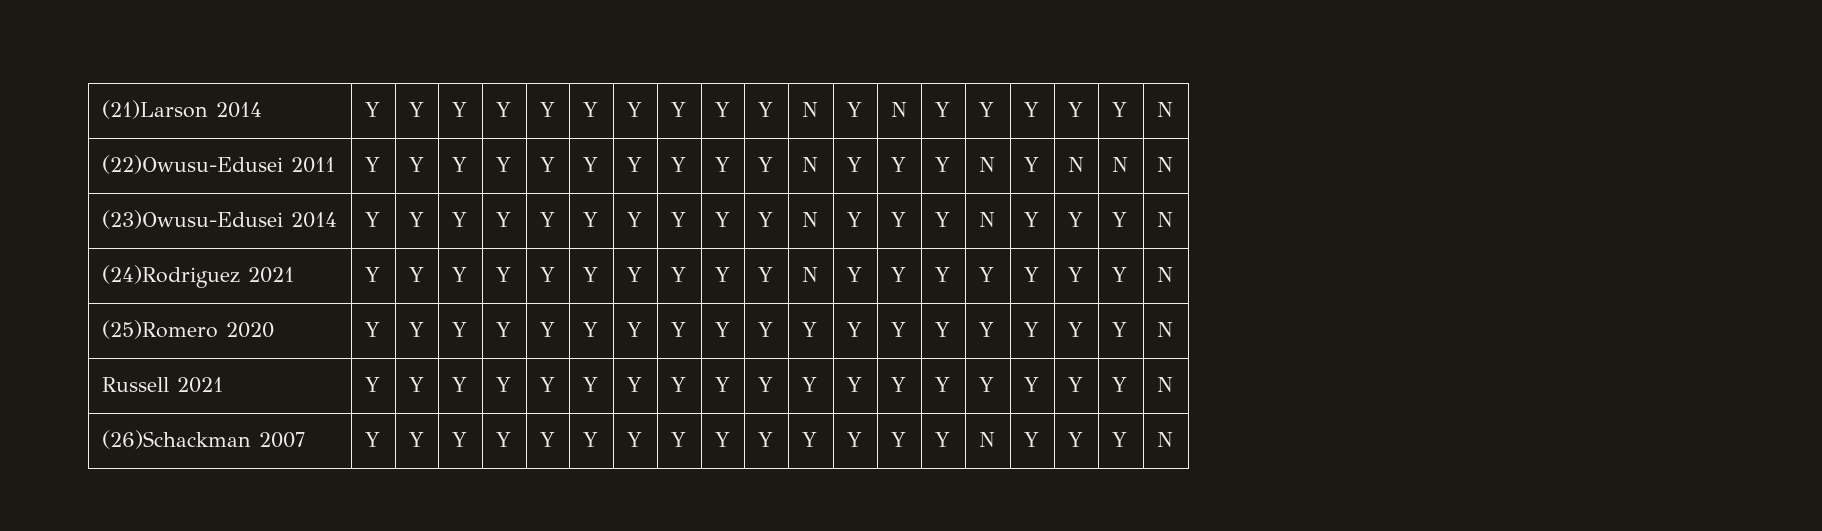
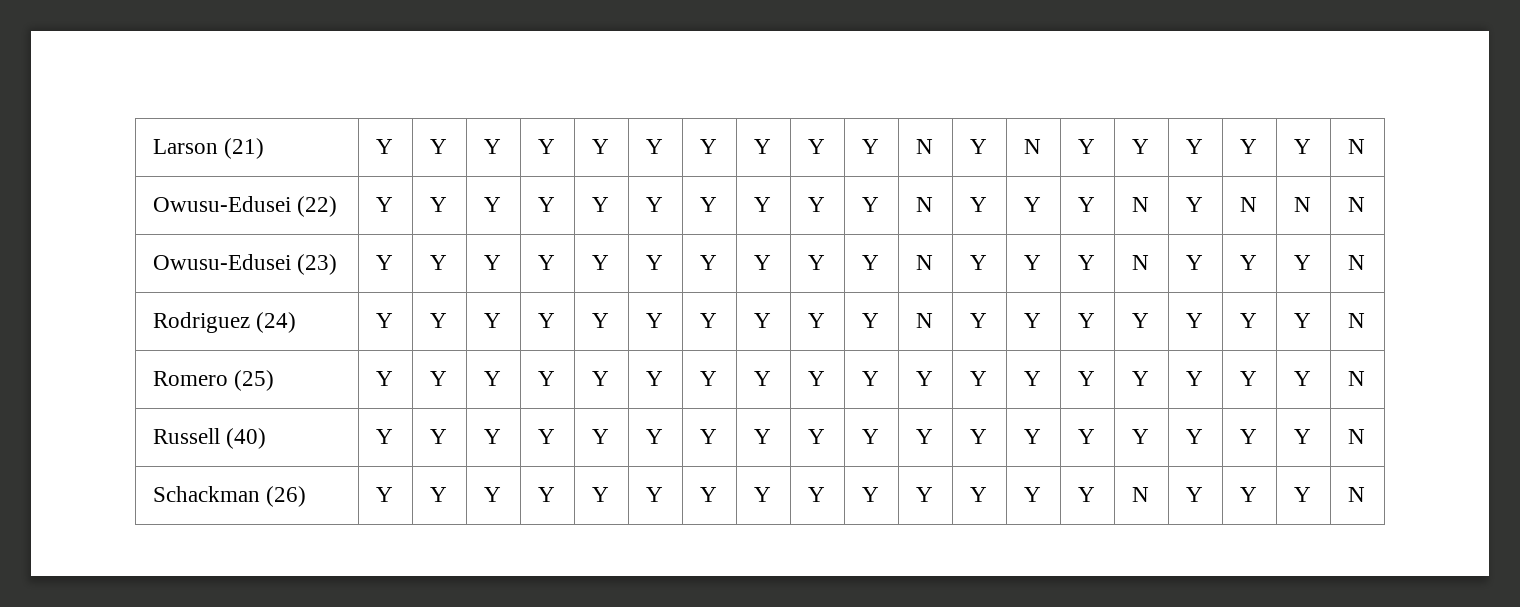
- (21)Larson 2014 | Y | Y | Y | Y | Y | Y | Y | Y | Y | Y | N | Y | N | Y | Y | Y | Y | Y | N
+ Larson (21) | Y | Y | Y | Y | Y | Y | Y | Y | Y | Y | N | Y | N | Y | Y | Y | Y | Y | N
- (22)Owusu-Edusei 2011 | Y | Y | Y | Y | Y | Y | Y | Y | Y | Y | N | Y | Y | Y | N | Y | N | N | N
+ Owusu-Edusei (22) | Y | Y | Y | Y | Y | Y | Y | Y | Y | Y | N | Y | Y | Y | N | Y | N | N | N
- (23)Owusu-Edusei 2014 | Y | Y | Y | Y | Y | Y | Y | Y | Y | Y | N | Y | Y | Y | N | Y | Y | Y | N
+ Owusu-Edusei (23) | Y | Y | Y | Y | Y | Y | Y | Y | Y | Y | N | Y | Y | Y | N | Y | Y | Y | N
- (24)Rodriguez 2021 | Y | Y | Y | Y | Y | Y | Y | Y | Y | Y | N | Y | Y | Y | Y | Y | Y | Y | N
+ Rodriguez (24) | Y | Y | Y | Y | Y | Y | Y | Y | Y | Y | N | Y | Y | Y | Y | Y | Y | Y | N
- (25)Romero 2020 | Y | Y | Y | Y | Y | Y | Y | Y | Y | Y | Y | Y | Y | Y | Y | Y | Y | Y | N
+ Romero (25) | Y | Y | Y | Y | Y | Y | Y | Y | Y | Y | Y | Y | Y | Y | Y | Y | Y | Y | N
- Russell 2021 | Y | Y | Y | Y | Y | Y | Y | Y | Y | Y | Y | Y | Y | Y | Y | Y | Y | Y | N
+ Russell (40) | Y | Y | Y | Y | Y | Y | Y | Y | Y | Y | Y | Y | Y | Y | Y | Y | Y | Y | N
- (26)Schackman 2007 | Y | Y | Y | Y | Y | Y | Y | Y | Y | Y | Y | Y | Y | Y | N | Y | Y | Y | N
+ Schackman (26) | Y | Y | Y | Y | Y | Y | Y | Y | Y | Y | Y | Y | Y | Y | N | Y | Y | Y | N

